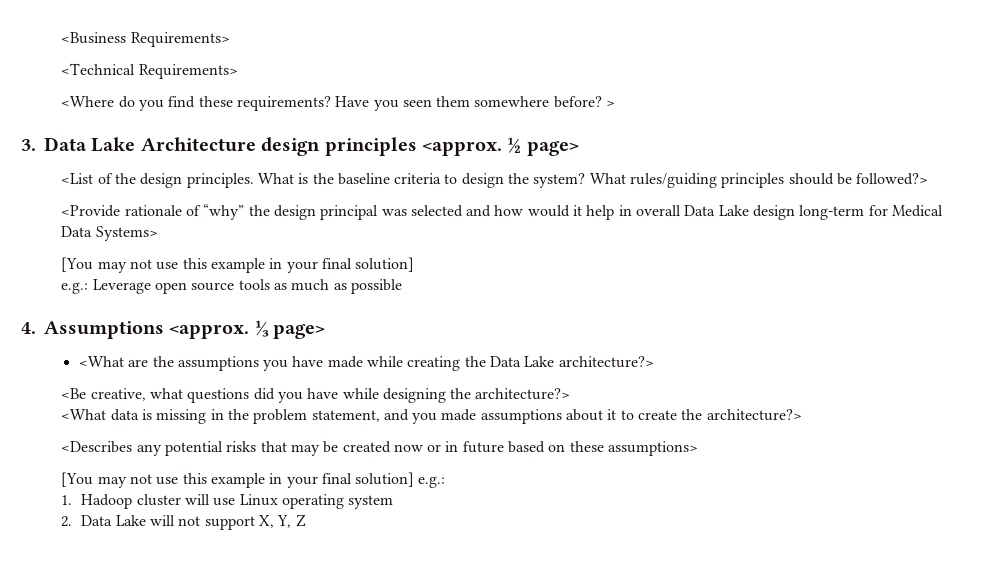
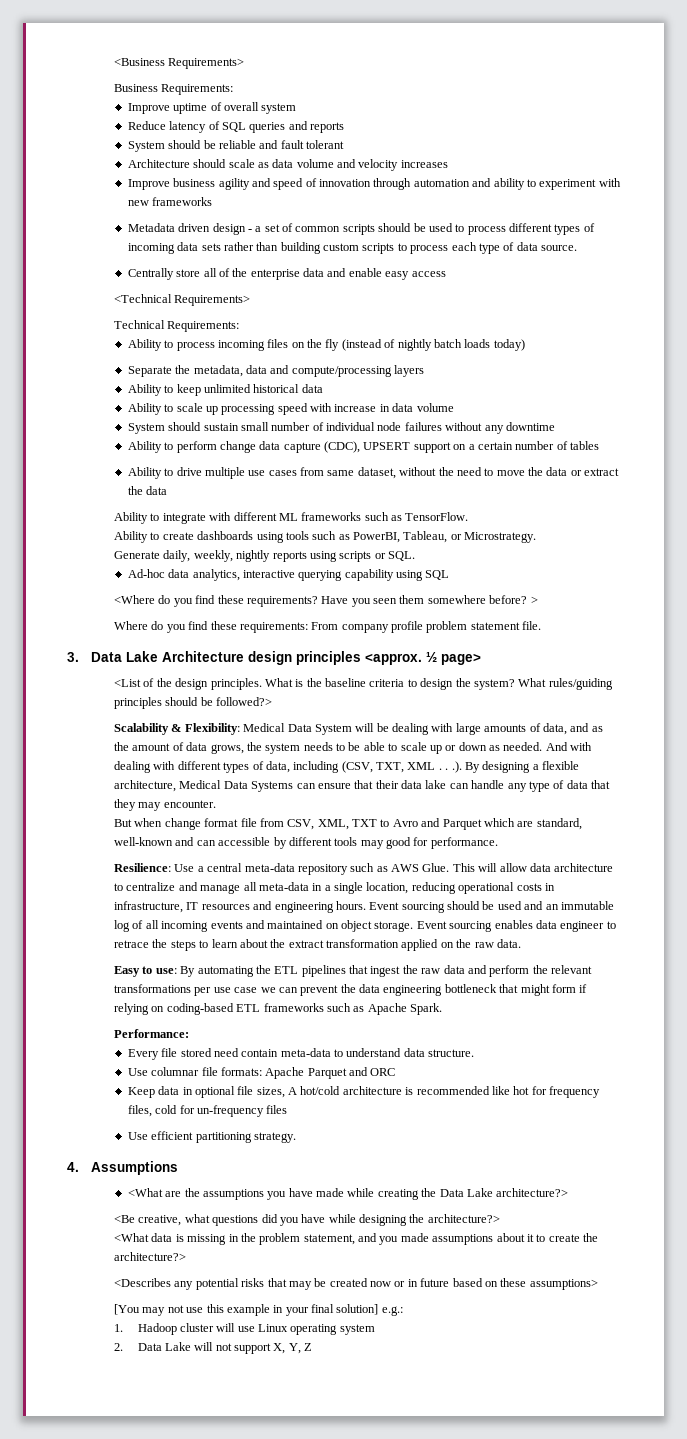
+ Business Requirements:
+ Improve uptime of overall system
+ Reduce latency of SQL queries and reports
+ System should be reliable and fault tolerant
+ Architecture should scale as data volume and velocity increases
+ Improve business agility and speed of innovation through automation and ability to experiment with new frameworks
+ Metadata driven design - a set of common scripts should be used to process different types of incoming data sets rather than building custom scripts to process each type of data source.
+ Centrally store all of the enterprise data and enable easy access
  <Technical Requirements>
+ Technical Requirements:
+ Ability to process incoming files on the fly (instead of nightly batch loads today)
+ Separate the metadata, data and compute/processing layers
+ Ability to keep unlimited historical data
+ Ability to scale up processing speed with increase in data volume
+ System should sustain small number of individual node failures without any downtime
+ Ability to perform change data capture (CDC), UPSERT support on a certain number of tables
+ Ability to drive multiple use cases from same dataset, without the need to move the data or extract the data
+ Ability to integrate with different ML frameworks such as TensorFlow.
+ Ability to create dashboards using tools such as PowerBI, Tableau, or Microstrategy.
+ Generate daily, weekly, nightly reports using scripts or SQL.
+ Ad-hoc data analytics, interactive querying capability using SQL
+ Where do you find these requirements: From company profile problem statement file.
- <Provide rationale of “why” the design principal was selected and how would it help in overall Data Lake design long-term for Medical Data Systems>
- [You may not use this example in your final solution]
- e.g.: Leverage open source tools as much as possible
+ Scalability & Flexibility: Medical Data System will be dealing with large amounts of data, and as the amount of data grows, the system needs to be able to scale up or down as needed. And with dealing with different types of data, including (CSV, TXT, XML . . .). By designing a flexible architecture, Medical Data Systems can ensure that their data lake can handle any type of data that they may encounter.
+ But when change format file from CSV, XML, TXT to Avro and Parquet which are standard, well-known and can accessible by different tools may good for performance.
+ Resilience: Use a central meta-data repository such as AWS Glue. This will allow data architecture to centralize and manage all meta-data in a single location, reducing operational costs in infrastructure, IT resources and engineering hours. Event sourcing should be used and an immutable log of all incoming events and maintained on object storage. Event sourcing enables data engineer to retrace the steps to learn about the extract transformation applied on the raw data.
+ Easy to use: By automating the ETL pipelines that ingest the raw data and perform the relevant transformations per use case we can prevent the data engineering bottleneck that might form if relying on coding-based ETL frameworks such as Apache Spark.
+ Performance:
+ Every file stored need contain meta-data to understand data structure.
+ Use columnar file formats: Apache Parquet and ORC
+ Keep data in optional file sizes, A hot/cold architecture is recommended like hot for frequency files, cold for un-frequency files
+ Use efficient partitioning strategy.
- 4. Assumptions <approx. ⅓ page>
+ 4. Assumptions

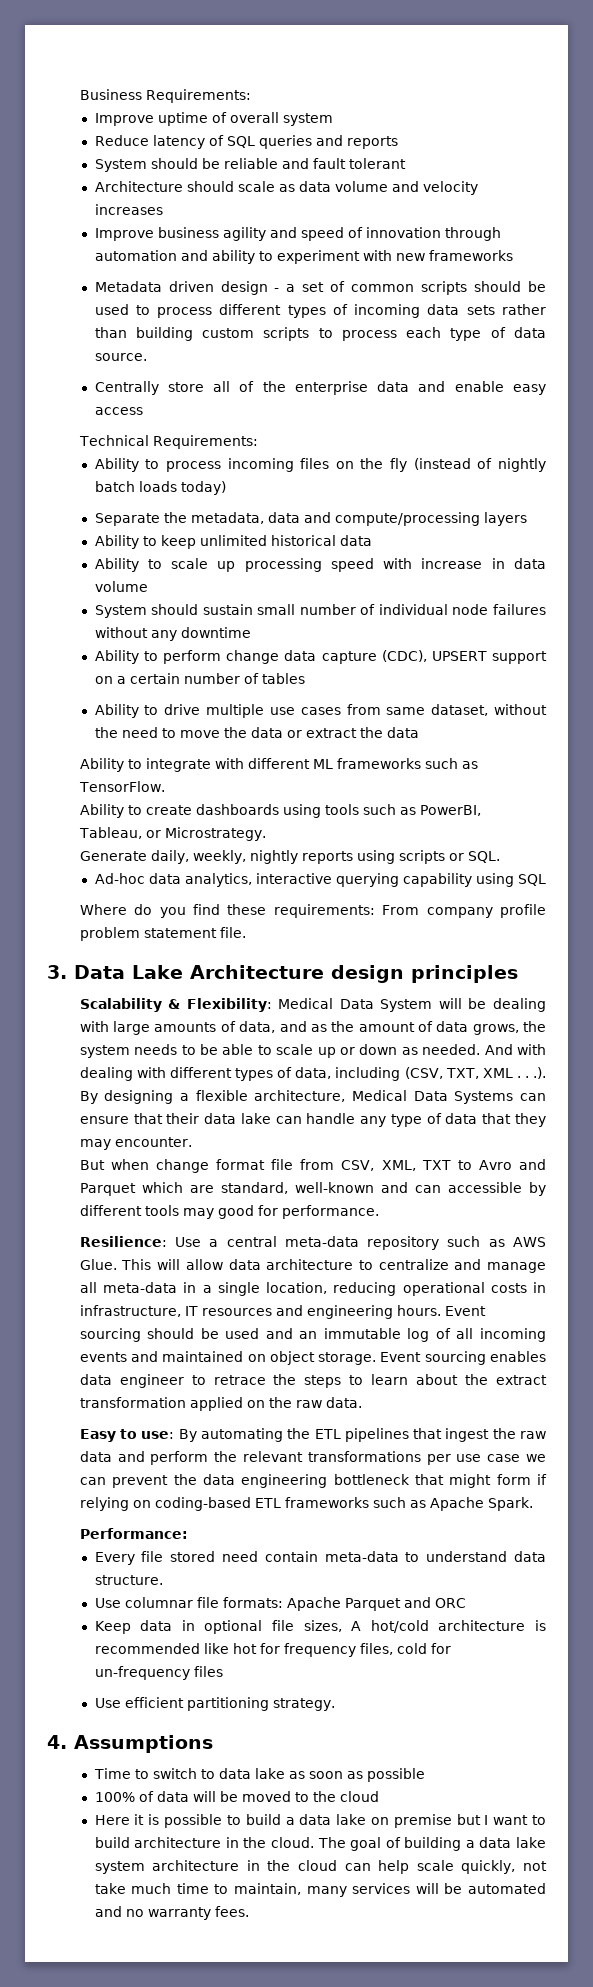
- <Business Requirements>
- <Technical Requirements>
- <Where do you find these requirements? Have you seen them somewhere before? >
- 3. Data Lake Architecture design principles <approx. ½ page>
- <List of the design principles. What is the baseline criteria to design the system? What rules/guiding principles should be followed?>
+ 3. Data Lake Architecture design principles
- <What are the assumptions you have made while creating the Data Lake architecture?>
- <Be creative, what questions did you have while designing the architecture?>
- <What data is missing in the problem statement, and you made assumptions about it to create the architecture?>
- <Describes any potential risks that may be created now or in future based on these assumptions>
- [You may not use this example in your final solution] e.g.:
- 1. Hadoop cluster will use Linux operating system
- 2. Data Lake will not support X, Y, Z
+ Time to switch to data lake as soon as possible
+ 100% of data will be moved to the cloud
+ Here it is possible to build a data lake on premise but I want to build architecture in the cloud. The goal of building a data lake system architecture in the cloud can help scale quickly, not take much time to maintain, many services will be automated and no warranty fees.

